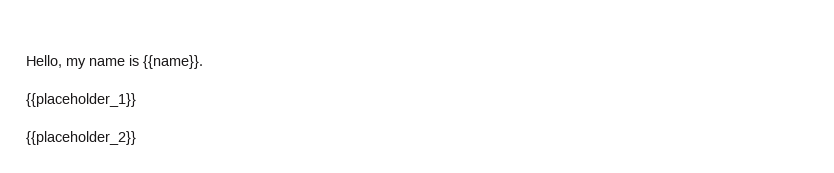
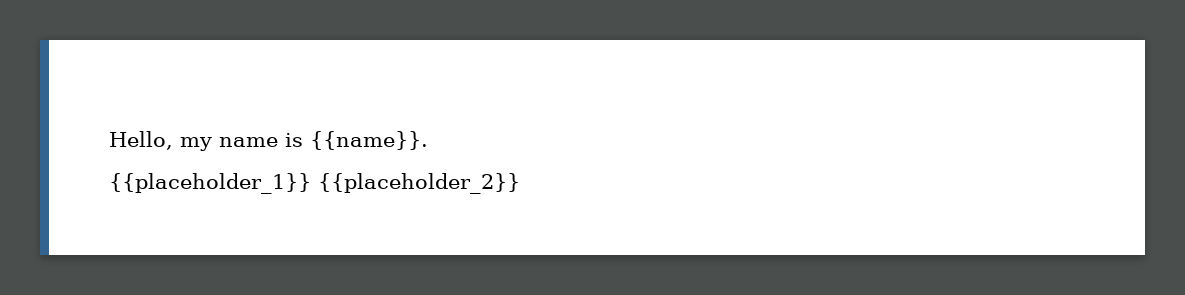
- {{placeholder_1}}
- {{placeholder_2}}
+ {{placeholder_1}} {{placeholder_2}}

